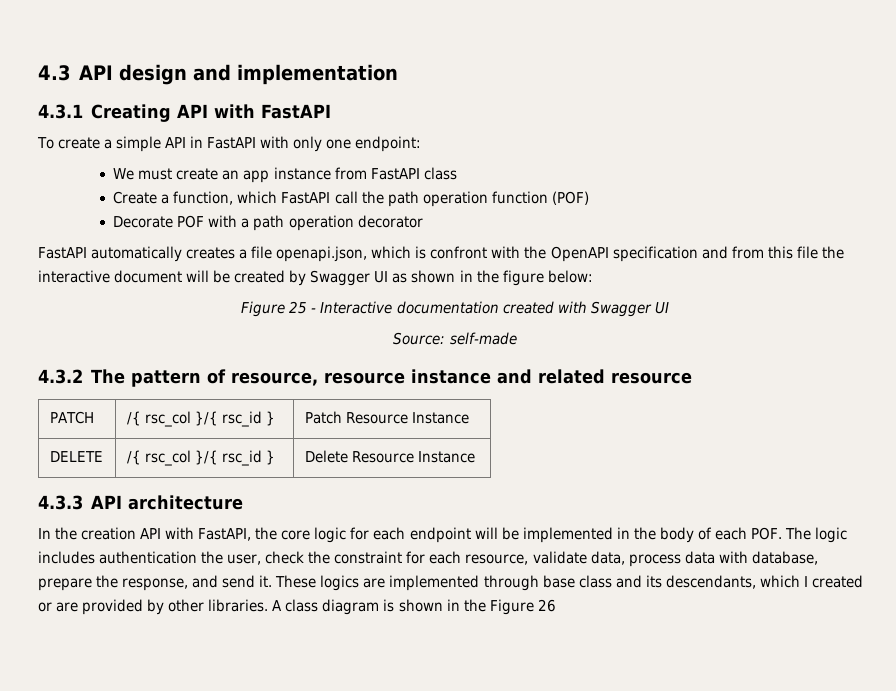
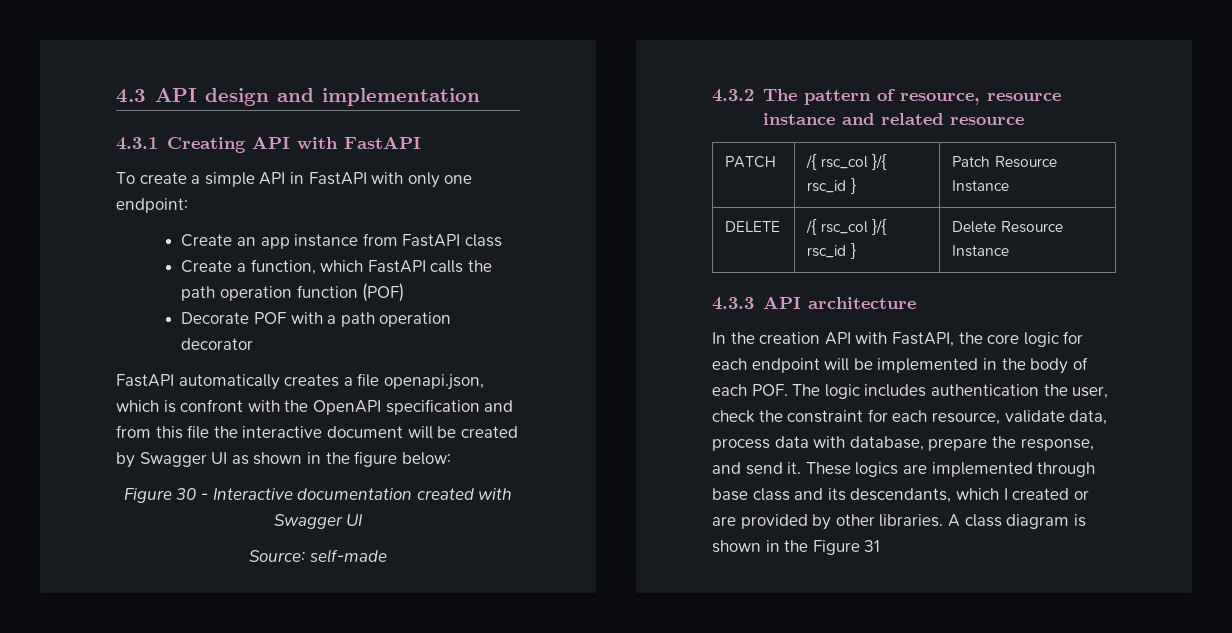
- We must create an app instance from FastAPI class
+ Create an app instance from FastAPI class
- Create a function, which FastAPI call the path operation function (POF)
+ Create a function, which FastAPI calls the path operation function (POF)
- Figure 25 - Interactive documentation created with Swagger UI
+ Figure 30 - Interactive documentation created with Swagger UI
- A class diagram is shown in the Figure 26
+ A class diagram is shown in the Figure 31

